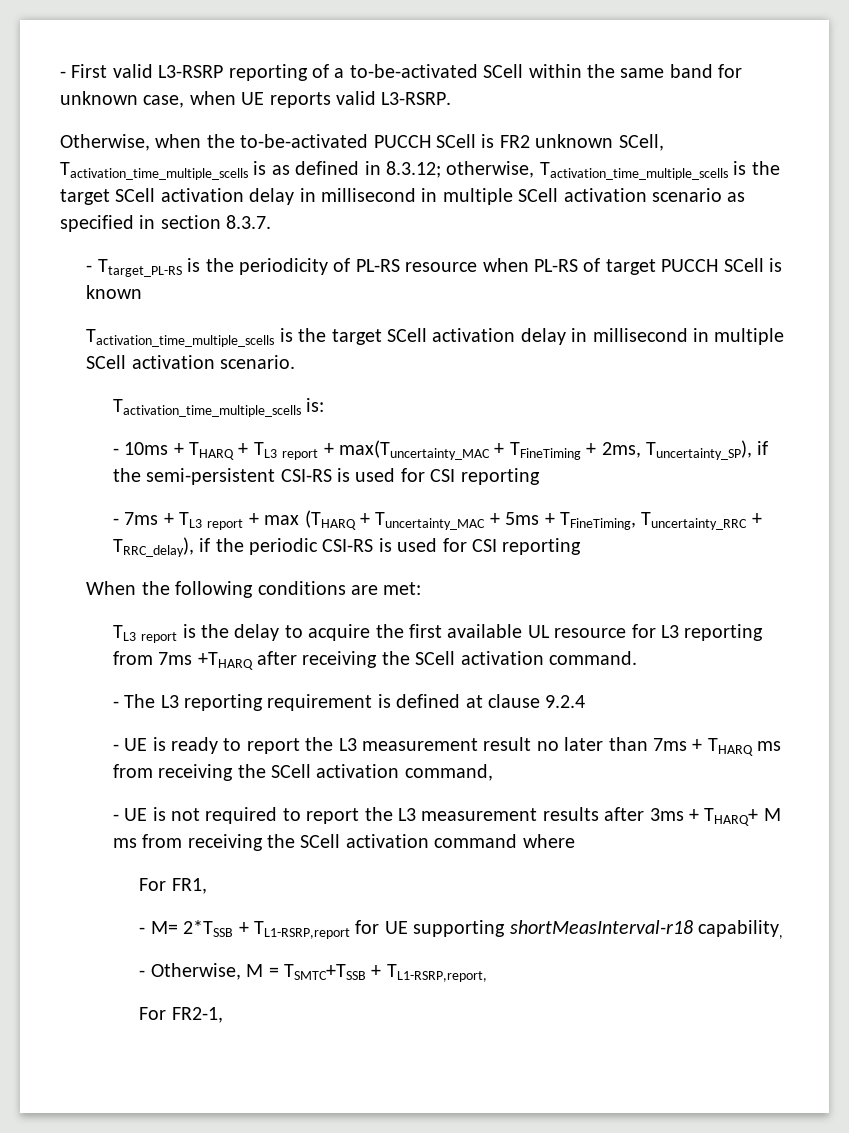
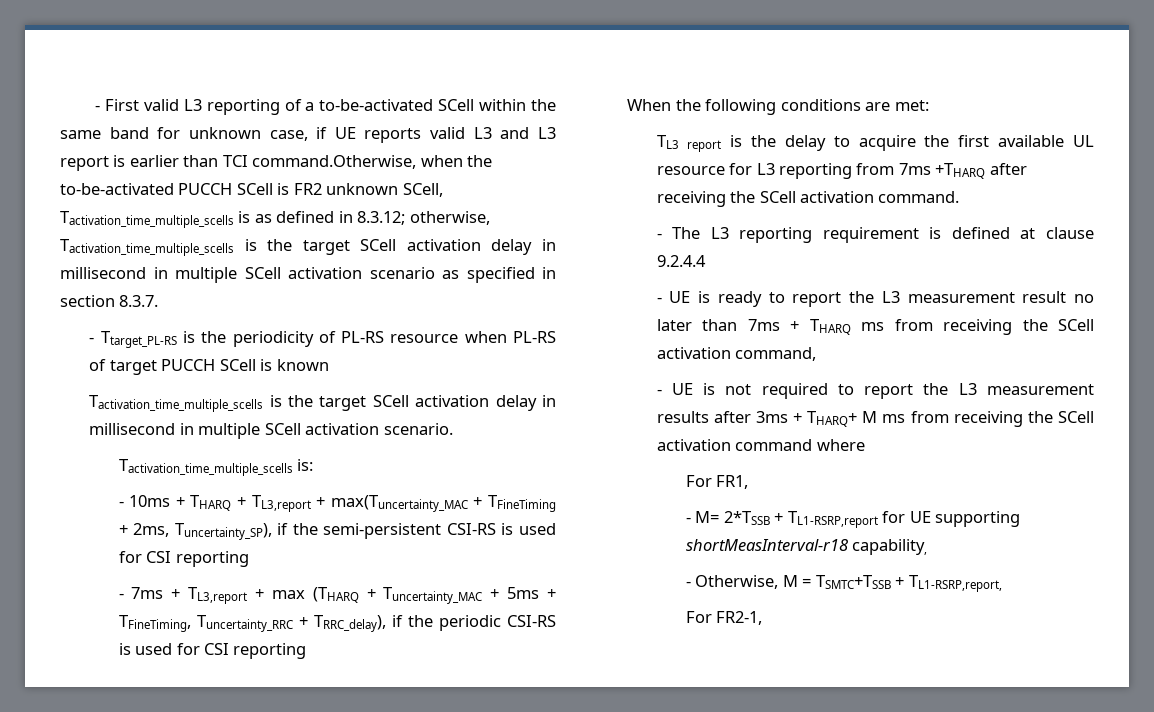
- - First valid L3-RSRP reporting of a to-be-activated SCell within the same band for unknown case, when UE reports valid L3-RSRP.
- Otherwise, when the to-be-activated PUCCH SCell is FR2 unknown SCell, Tactivation_time_multiple_scells is as defined in 8.3.12; otherwise, Tactivation_time_multiple_scells is the target SCell activation delay in millisecond in multiple SCell activation scenario as specified in section 8.3.7.
+ - First valid L3 reporting of a to-be-activated SCell within the same band for unknown case, if UE reports valid L3 and L3 report is earlier than TCI command.Otherwise, when the to-be-activated PUCCH SCell is FR2 unknown SCell, Tactivation_time_multiple_scells is as defined in 8.3.12; otherwise, Tactivation_time_multiple_scells is the target SCell activation delay in millisecond in multiple SCell activation scenario as specified in section 8.3.7.
- - 10ms + THARQ + TL3 report + max(Tuncertainty_MAC + TFineTiming + 2ms, Tuncertainty_SP), if the semi-persistent CSI-RS is used for CSI reporting
+ - 10ms + THARQ + TL3,report + max(Tuncertainty_MAC + TFineTiming + 2ms, Tuncertainty_SP), if the semi-persistent CSI-RS is used for CSI reporting
- - 7ms + TL3 report + max (THARQ + Tuncertainty_MAC + 5ms + TFineTiming, Tuncertainty_RRC + TRRC_delay), if the periodic CSI-RS is used for CSI reporting
+ - 7ms + TL3,report + max (THARQ + Tuncertainty_MAC + 5ms + TFineTiming, Tuncertainty_RRC + TRRC_delay), if the periodic CSI-RS is used for CSI reporting
- - The L3 reporting requirement is defined at clause 9.2.4
+ - The L3 reporting requirement is defined at clause 9.2.4.4

